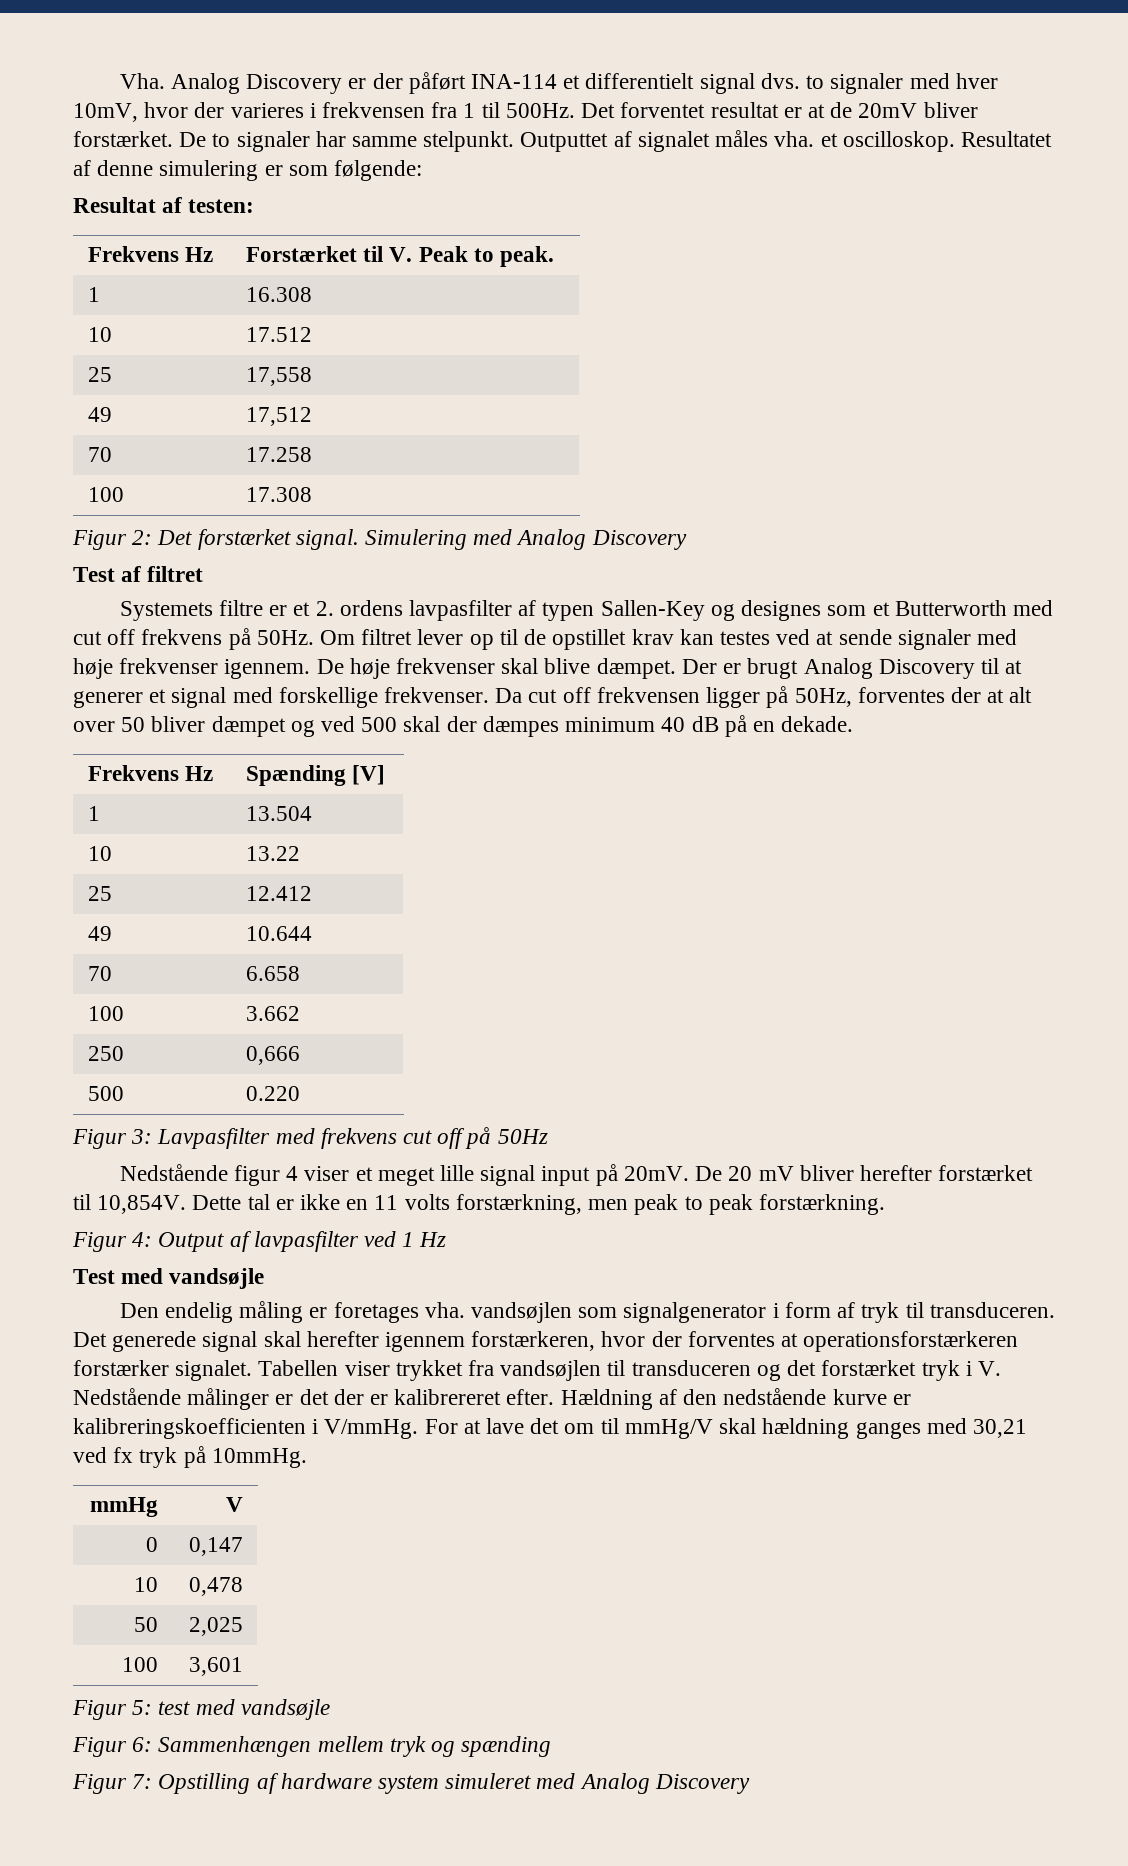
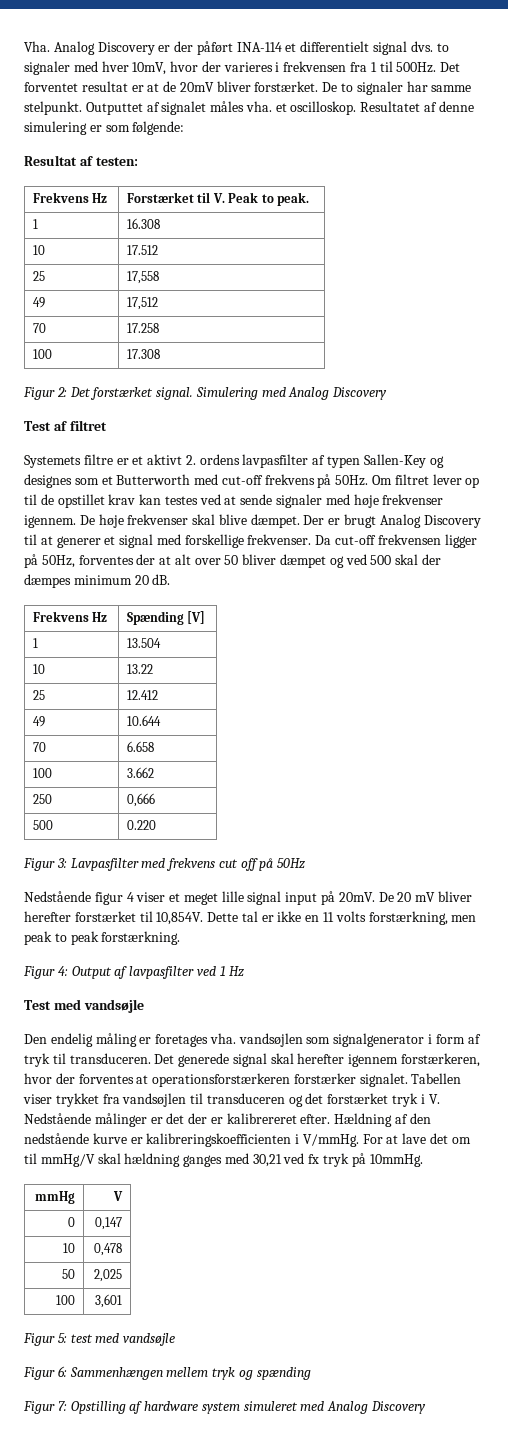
- Systemets filtre er et 2. ordens lavpasfilter af typen Sallen-Key og designes som et Butterworth med cut off frekvens på 50Hz.
+ Systemets filtre er et aktivt 2. ordens lavpasfilter af typen Sallen-Key og designes som et Butterworth med cut-off frekvens på 50Hz.
- Da cut off frekvensen ligger på 50Hz, forventes der at alt over 50 bliver dæmpet og ved 500 skal der dæmpes minimum 40 dB på en dekade.
+ Da cut-off frekvensen ligger på 50Hz, forventes der at alt over 50 bliver dæmpet og ved 500 skal der dæmpes minimum 20 dB.

